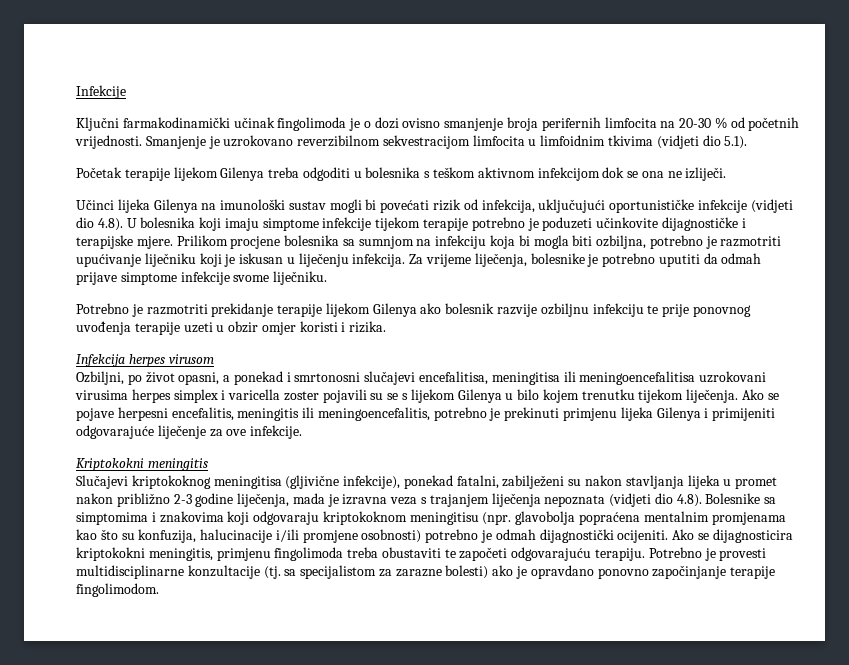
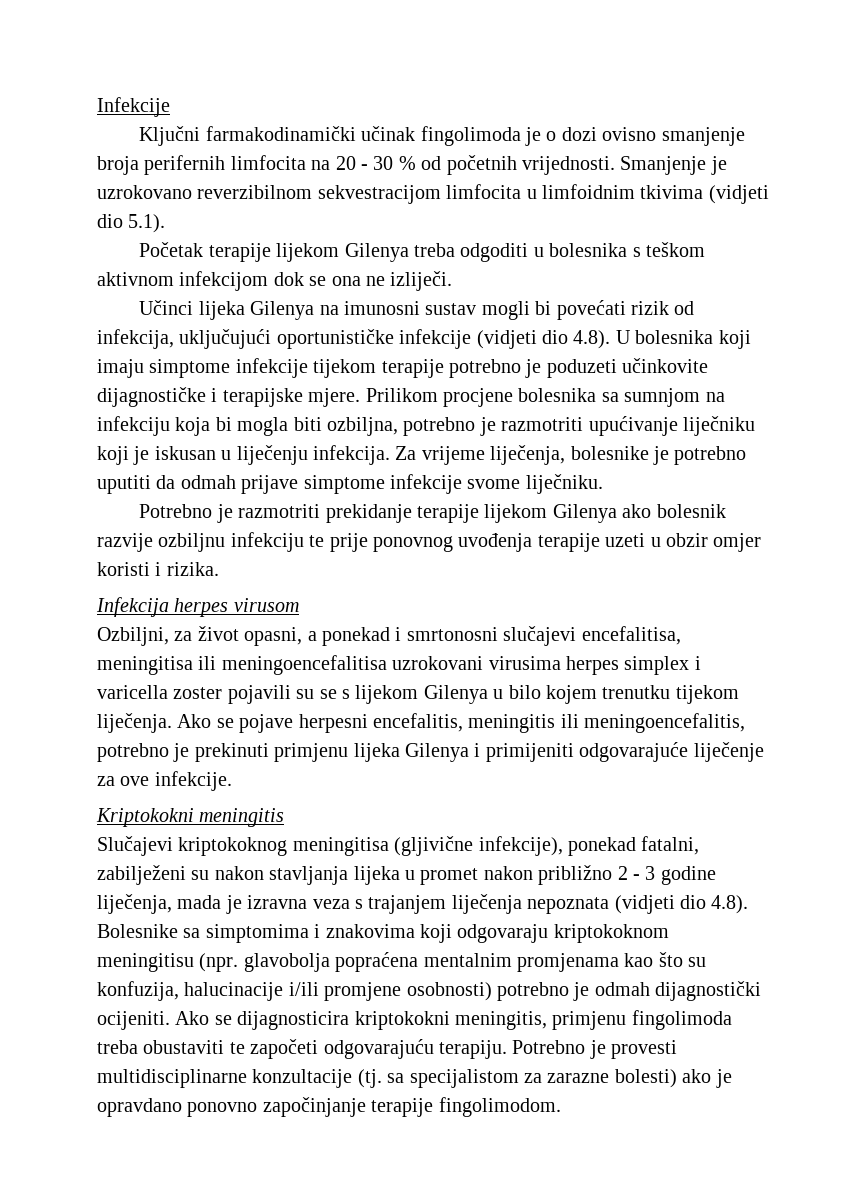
- Ključni farmakodinamički učinak fingolimoda je o dozi ovisno smanjenje broja perifernih limfocita na 20-30 % od početnih vrijednosti.
+ Ključni farmakodinamički učinak fingolimoda je o dozi ovisno smanjenje broja perifernih limfocita na 20 - 30 % od početnih vrijednosti.
- Učinci lijeka Gilenya na imunološki sustav mogli bi povećati rizik od infekcija, uključujući oportunističke infekcije (vidjeti dio 4.8). U bolesnika koji imaju simptome infekcije tijekom terapije potrebno je poduzeti učinkovite dijagnostičke i terapijske mjere.
+ Učinci lijeka Gilenya na imunosni sustav mogli bi povećati rizik od infekcija, uključujući oportunističke infekcije (vidjeti dio 4.8). U bolesnika koji imaju simptome infekcije tijekom terapije potrebno je poduzeti učinkovite dijagnostičke i terapijske mjere.
- Ozbiljni, po život opasni, a ponekad i smrtonosni slučajevi encefalitisa, meningitisa ili meningoencefalitisa uzrokovani virusima herpes simplex i varicella zoster pojavili su se s lijekom Gilenya u bilo kojem trenutku tijekom liječenja.
+ Ozbiljni, za život opasni, a ponekad i smrtonosni slučajevi encefalitisa, meningitisa ili meningoencefalitisa uzrokovani virusima herpes simplex i varicella zoster pojavili su se s lijekom Gilenya u bilo kojem trenutku tijekom liječenja.
- Slučajevi kriptokoknog meningitisa (gljivične infekcije), ponekad fatalni, zabilježeni su nakon stavljanja lijeka u promet nakon približno 2-3 godine liječenja, mada je izravna veza s trajanjem liječenja nepoznata (vidjeti dio 4.8). Bolesnike sa simptomima i znakovima koji odgovaraju kriptokoknom meningitisu (npr. glavobolja popraćena mentalnim promjenama kao što su konfuzija, halucinacije i/ili promjene osobnosti) potrebno je odmah dijagnostički ocijeniti.
+ Slučajevi kriptokoknog meningitisa (gljivične infekcije), ponekad fatalni, zabilježeni su nakon stavljanja lijeka u promet nakon približno 2 - 3 godine liječenja, mada je izravna veza s trajanjem liječenja nepoznata (vidjeti dio 4.8). Bolesnike sa simptomima i znakovima koji odgovaraju kriptokoknom meningitisu (npr. glavobolja popraćena mentalnim promjenama kao što su konfuzija, halucinacije i/ili promjene osobnosti) potrebno je odmah dijagnostički ocijeniti.

